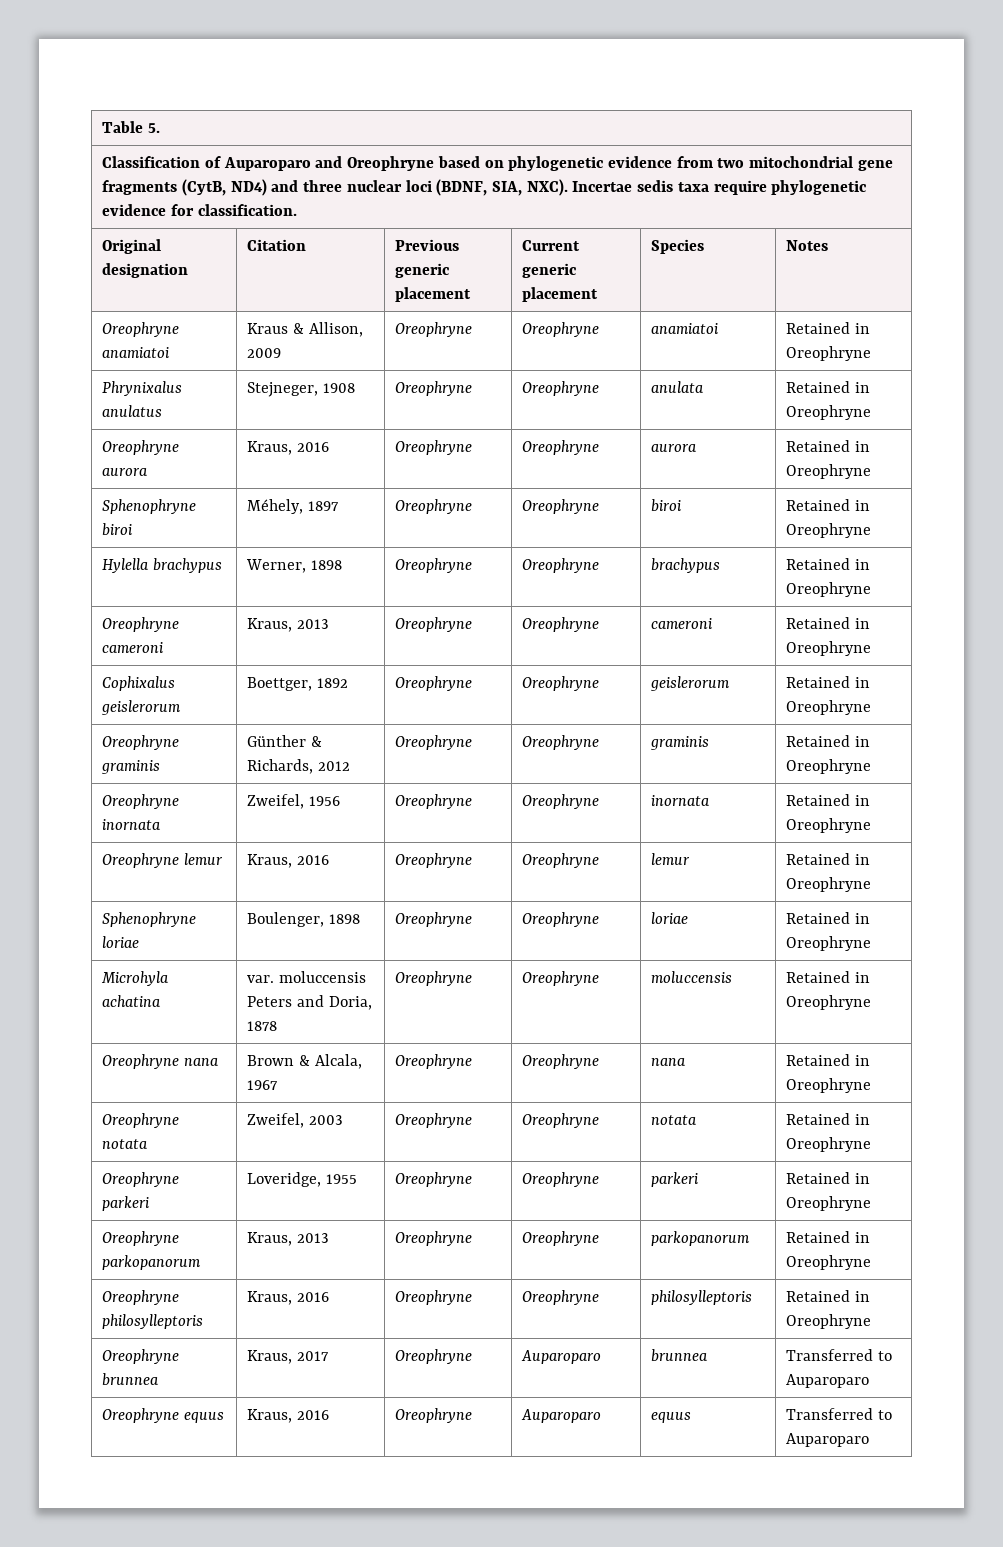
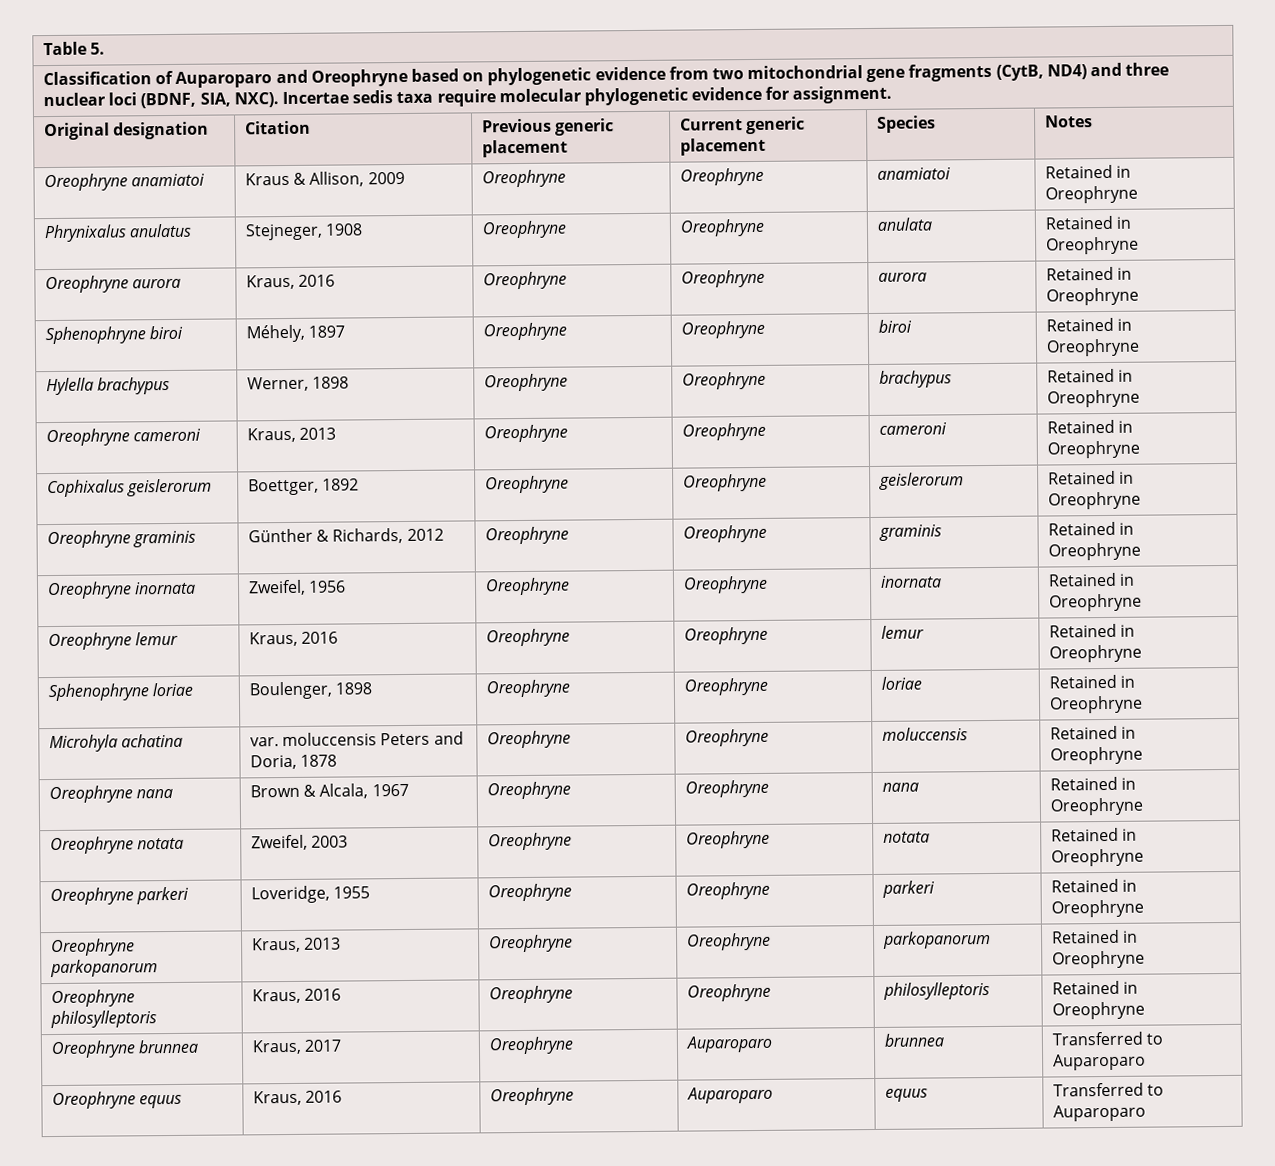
- Classification of Auparoparo and Oreophryne based on phylogenetic evidence from two mitochondrial gene fragments (CytB, ND4) and three nuclear loci (BDNF, SIA, NXC). Incertae sedis taxa require phylogenetic evidence for classification.
+ Classification of Auparoparo and Oreophryne based on phylogenetic evidence from two mitochondrial gene fragments (CytB, ND4) and three nuclear loci (BDNF, SIA, NXC). Incertae sedis taxa require molecular phylogenetic evidence for assignment.

